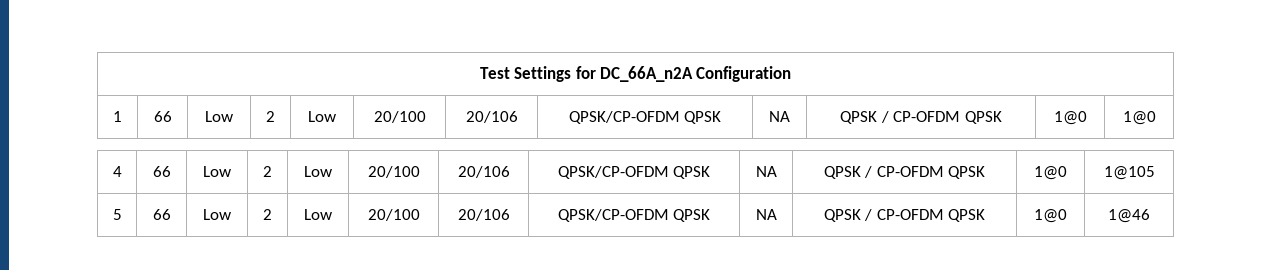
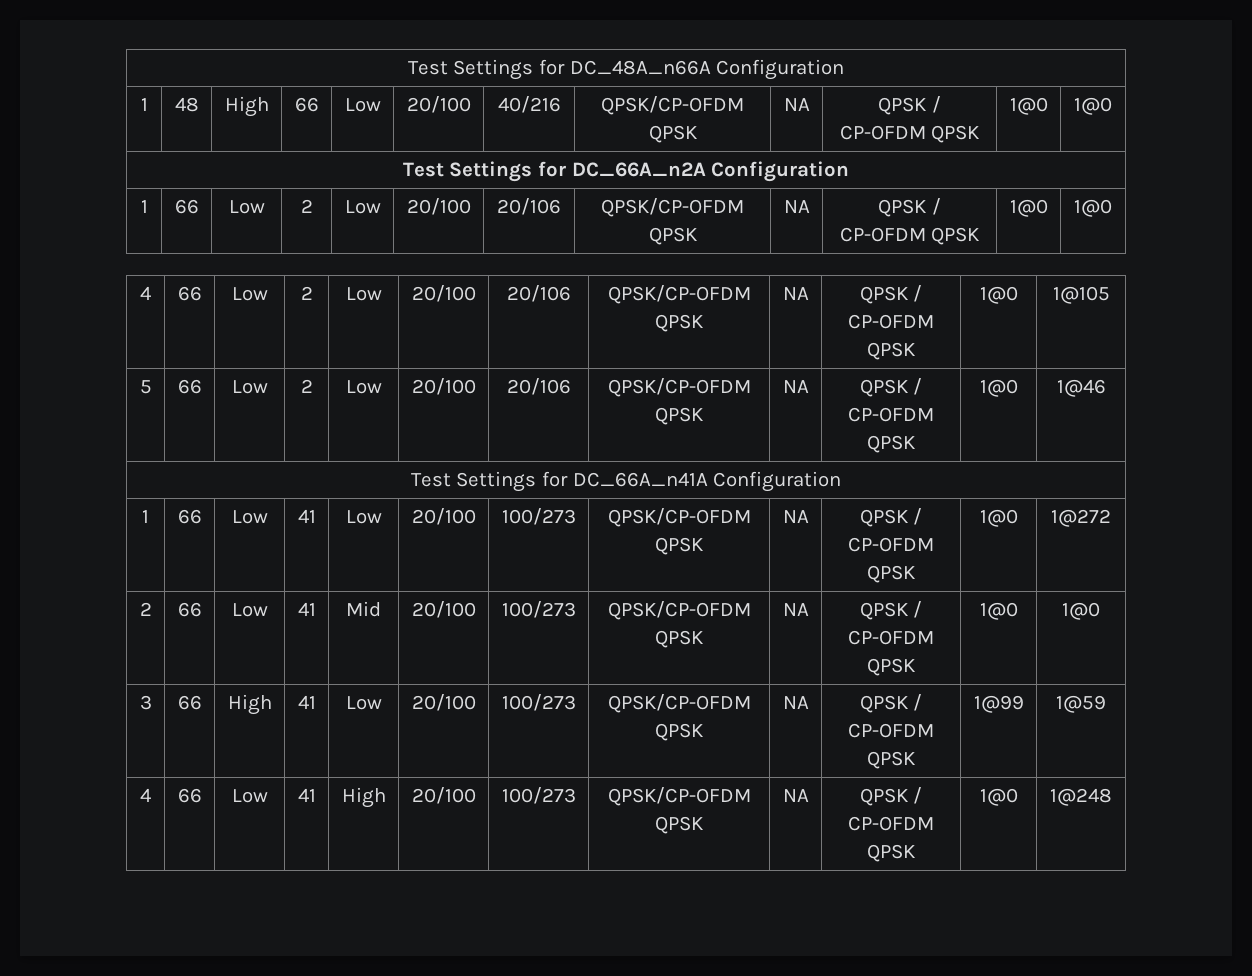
+ Test Settings for DC_48A_n66A Configuration
+ 1 | 48 | High | 66 | Low | 20/100 | 40/216 | QPSK/CP-OFDM QPSK | NA | QPSK / CP-OFDM QPSK | 1@0 | 1@0
+ Test Settings for DC_66A_n41A Configuration
+ 1 | 66 | Low | 41 | Low | 20/100 | 100/273 | QPSK/CP-OFDM QPSK | NA | QPSK / CP-OFDM QPSK | 1@0 | 1@272
+ 2 | 66 | Low | 41 | Mid | 20/100 | 100/273 | QPSK/CP-OFDM QPSK | NA | QPSK / CP-OFDM QPSK | 1@0 | 1@0
+ 3 | 66 | High | 41 | Low | 20/100 | 100/273 | QPSK/CP-OFDM QPSK | NA | QPSK / CP-OFDM QPSK | 1@99 | 1@59
+ 4 | 66 | Low | 41 | High | 20/100 | 100/273 | QPSK/CP-OFDM QPSK | NA | QPSK / CP-OFDM QPSK | 1@0 | 1@248

